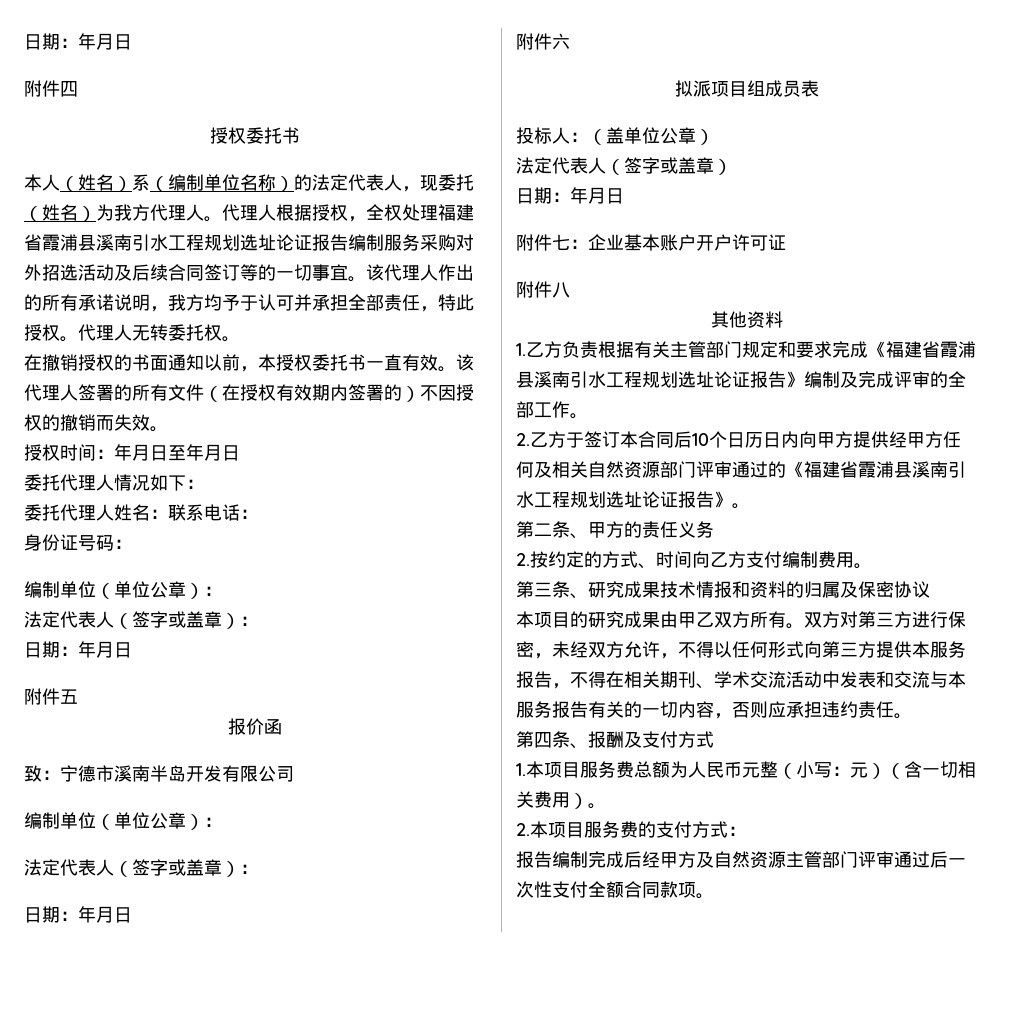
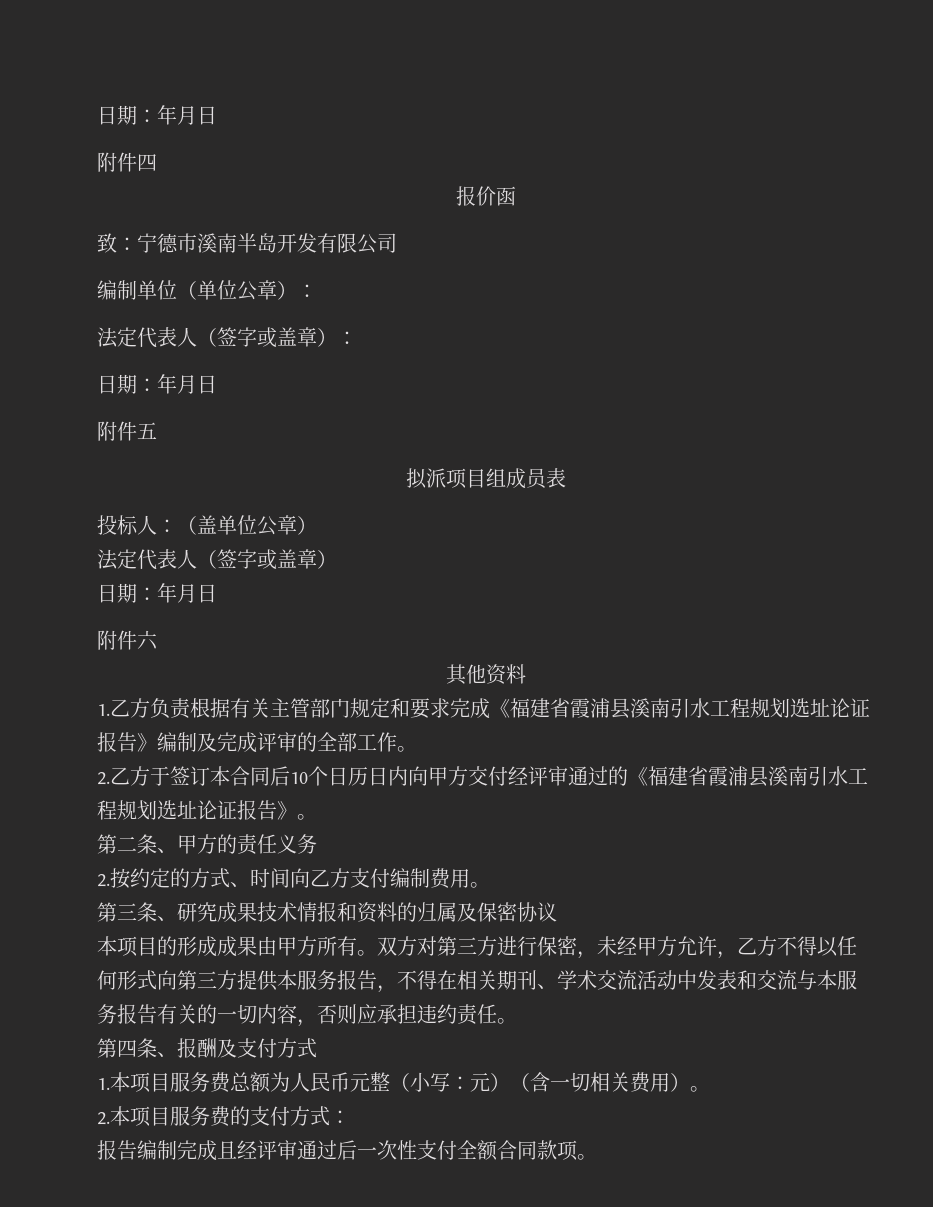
  附件四
- 授权委托书
- 本人（姓名）系（编制单位名称）的法定代表人，现委托（姓名）为我方代理人。代理人根据授权，全权处理福建省霞浦县溪南引水工程规划选址论证报告编制服务采购对外招选活动及后续合同签订等的一切事宜。该代理人作出的所有承诺说明，我方均予于认可并承担全部责任，特此授权。代理人无转委托权。
- 在撤销授权的书面通知以前，本授权委托书一直有效。该代理人签署的所有文件（在授权有效期内签署的）不因授权的撤销而失效。
- 授权时间：年月日至年月日
- 委托代理人情况如下：
- 委托代理人姓名：联系电话：
- 身份证号码：
- 编制单位（单位公章）：
- 法定代表人（签字或盖章）：
- 日期：年月日
- 附件五
- 附件六
+ 附件五
- 附件七：企业基本账户开户许可证
- 附件八
+ 附件六
- 2.乙方于签订本合同后10个日历日内向甲方提供经甲方任何及相关自然资源部门评审通过的《福建省霞浦县溪南引水工程规划选址论证报告》。
+ 2.乙方于签订本合同后10个日历日内向甲方交付经评审通过的《福建省霞浦县溪南引水工程规划选址论证报告》。
- 本项目的研究成果由甲乙双方所有。
+ 本项目的形成成果由甲方所有。
- 双方对第三方进行保密，未经双方允许，不得以任何形式向第三方提供本服务报告，不得在相关期刊、学术交流活动中发表和交流与本服务报告有关的一切内容，否则应承担违约责任。
+ 双方对第三方进行保密，未经甲方允许，乙方不得以任何形式向第三方提供本服务报告，不得在相关期刊、学术交流活动中发表和交流与本服务报告有关的一切内容，否则应承担违约责任。
- 报告编制完成后经甲方及自然资源主管部门评审通过后一次性支付全额合同款项。
+ 报告编制完成且经评审通过后一次性支付全额合同款项。

